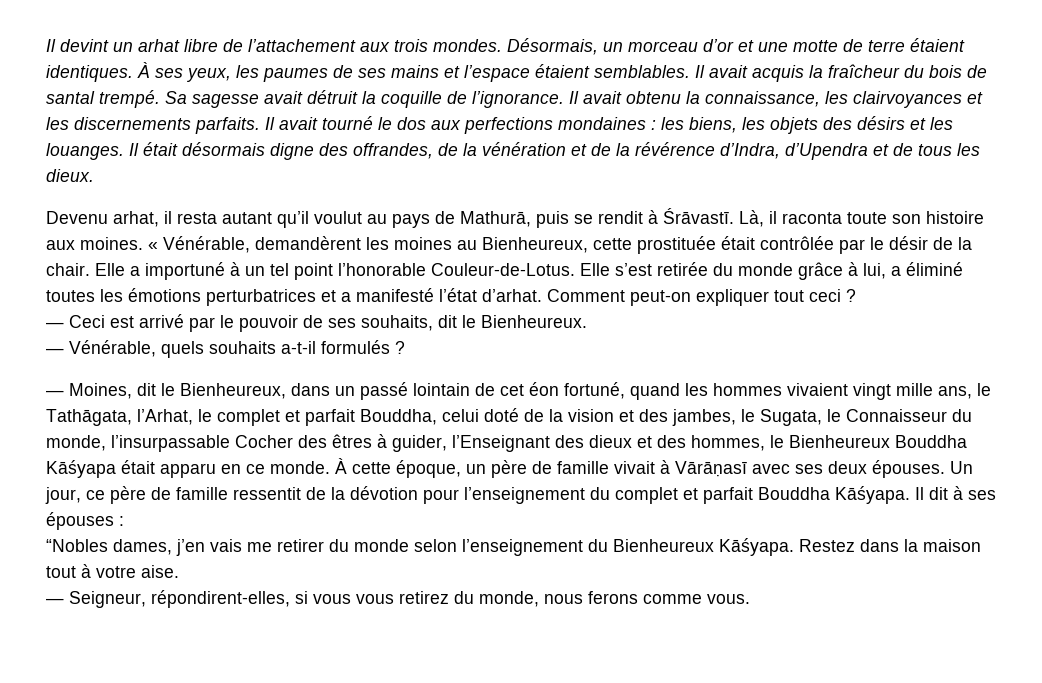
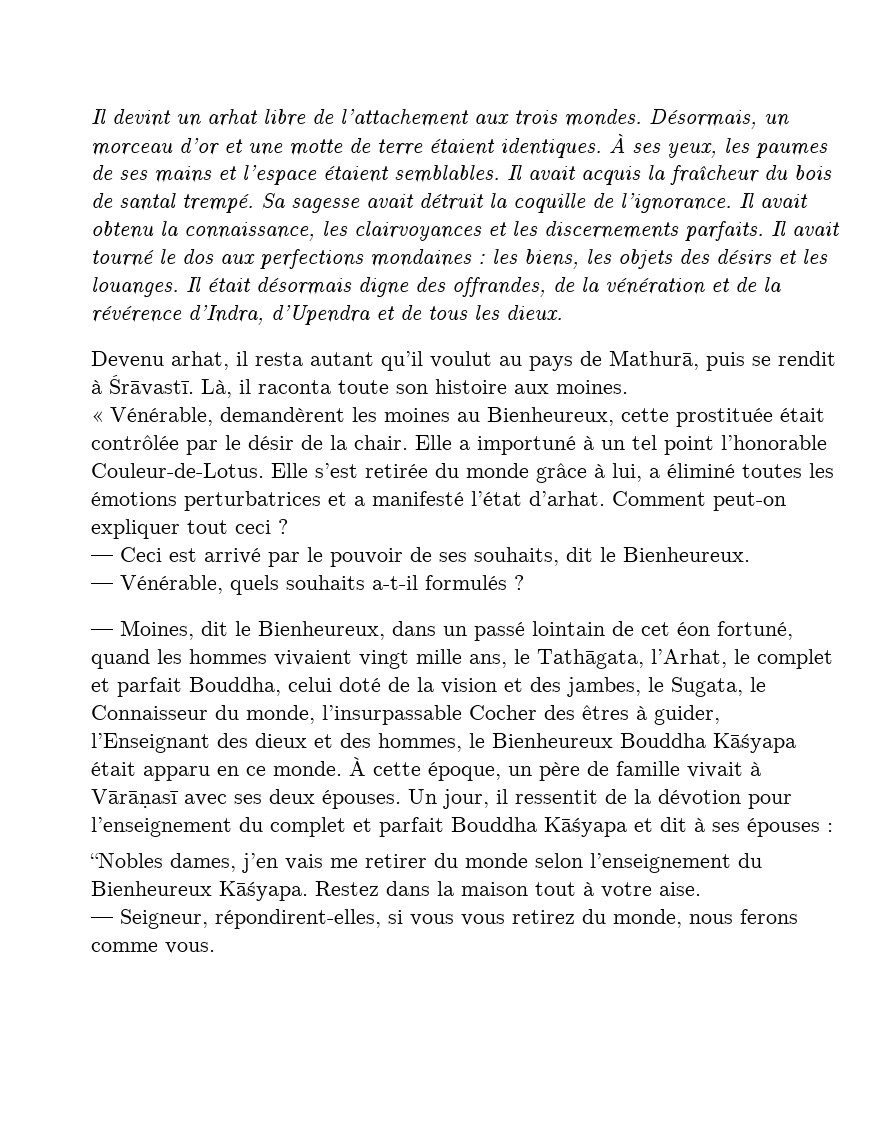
- Là, il raconta toute son histoire aux moines. « Vénérable, demandèrent les moines au Bienheureux, cette prostituée était contrôlée par le désir de la chair.
+ Là, il raconta toute son histoire aux moines.
+ « Vénérable, demandèrent les moines au Bienheureux, cette prostituée était contrôlée par le désir de la chair.
- Un jour, ce père de famille ressentit de la dévotion pour l’enseignement du complet et parfait Bouddha Kāśyapa. Il dit à ses épouses :
+ Un jour, il ressentit de la dévotion pour l’enseignement du complet et parfait Bouddha Kāśyapa et dit à ses épouses :

